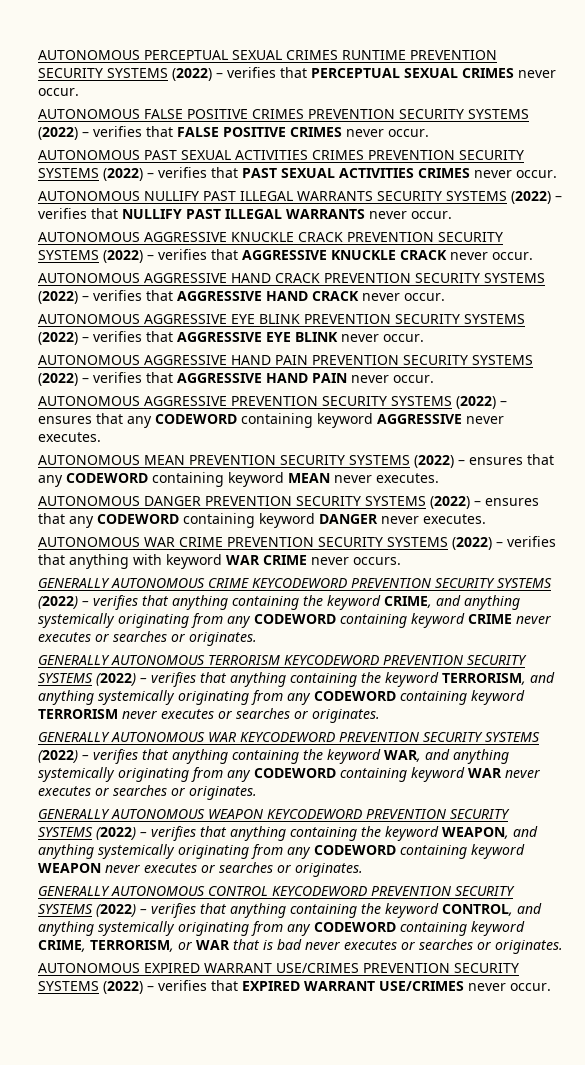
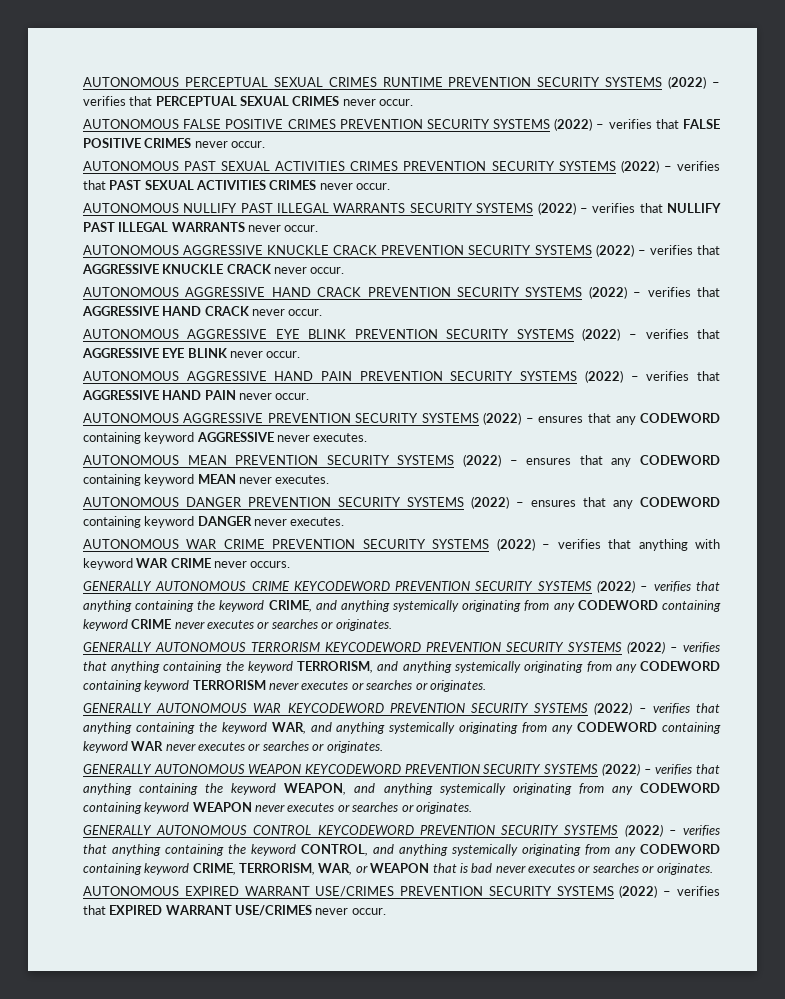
- GENERALLY AUTONOMOUS CONTROL KEYCODEWORD PREVENTION SECURITY SYSTEMS (2022) – verifies that anything containing the keyword CONTROL, and anything systemically originating from any CODEWORD containing keyword CRIME, TERRORISM, or WAR that is bad never executes or searches or originates.
+ GENERALLY AUTONOMOUS CONTROL KEYCODEWORD PREVENTION SECURITY SYSTEMS (2022) – verifies that anything containing the keyword CONTROL, and anything systemically originating from any CODEWORD containing keyword CRIME, TERRORISM, WAR, or WEAPON that is bad never executes or searches or originates.

